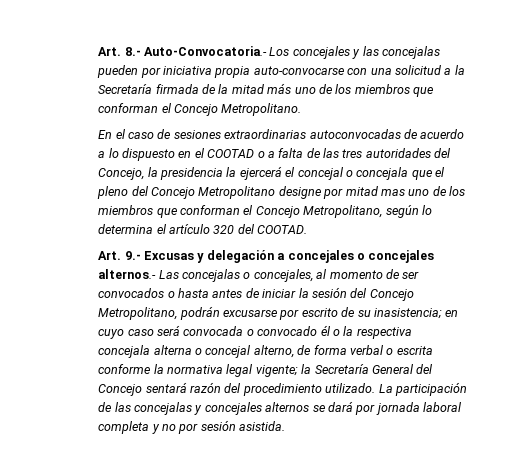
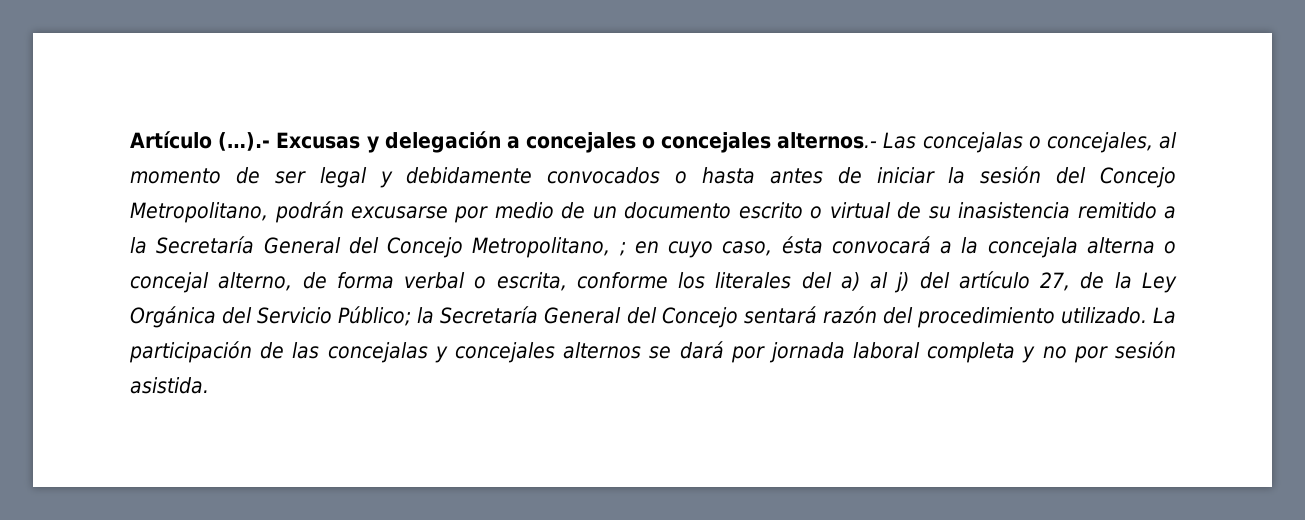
- Art. 8.- Auto-Convocatoria.- Los concejales y las concejalas pueden por iniciativa propia auto-convocarse con una solicitud a la Secretaría firmada de la mitad más uno de los miembros que conforman el Concejo Metropolitano.
- En el caso de sesiones extraordinarias autoconvocadas de acuerdo a lo dispuesto en el COOTAD o a falta de las tres autoridades del Concejo, la presidencia la ejercerá el concejal o concejala que el pleno del Concejo Metropolitano designe por mitad mas uno de los miembros que conforman el Concejo Metropolitano, según lo determina el artículo 320 del COOTAD.
- Art. 9.- Excusas y delegación a concejales o concejales alternos.- Las concejalas o concejales, al momento de ser convocados o hasta antes de iniciar la sesión del Concejo Metropolitano, podrán excusarse por escrito de su inasistencia; en cuyo caso será convocada o convocado él o la respectiva concejala alterna o concejal alterno, de forma verbal o escrita conforme la normativa legal vigente; la Secretaría General del Concejo sentará razón del procedimiento utilizado.
+ Artículo (…).- Excusas y delegación a concejales o concejales alternos.- Las concejalas o concejales, al momento de ser legal y debidamente convocados o hasta antes de iniciar la sesión del Concejo Metropolitano, podrán excusarse por medio de un documento escrito o virtual de su inasistencia remitido a la Secretaría General del Concejo Metropolitano, ; en cuyo caso, ésta convocará a la concejala alterna o concejal alterno, de forma verbal o escrita, conforme los literales del a) al j) del artículo 27, de la Ley Orgánica del Servicio Público; la Secretaría General del Concejo sentará razón del procedimiento utilizado.

